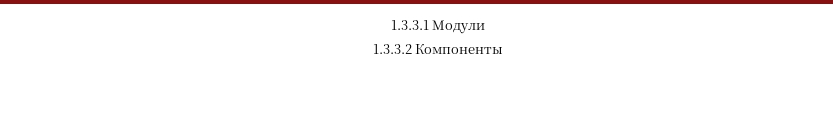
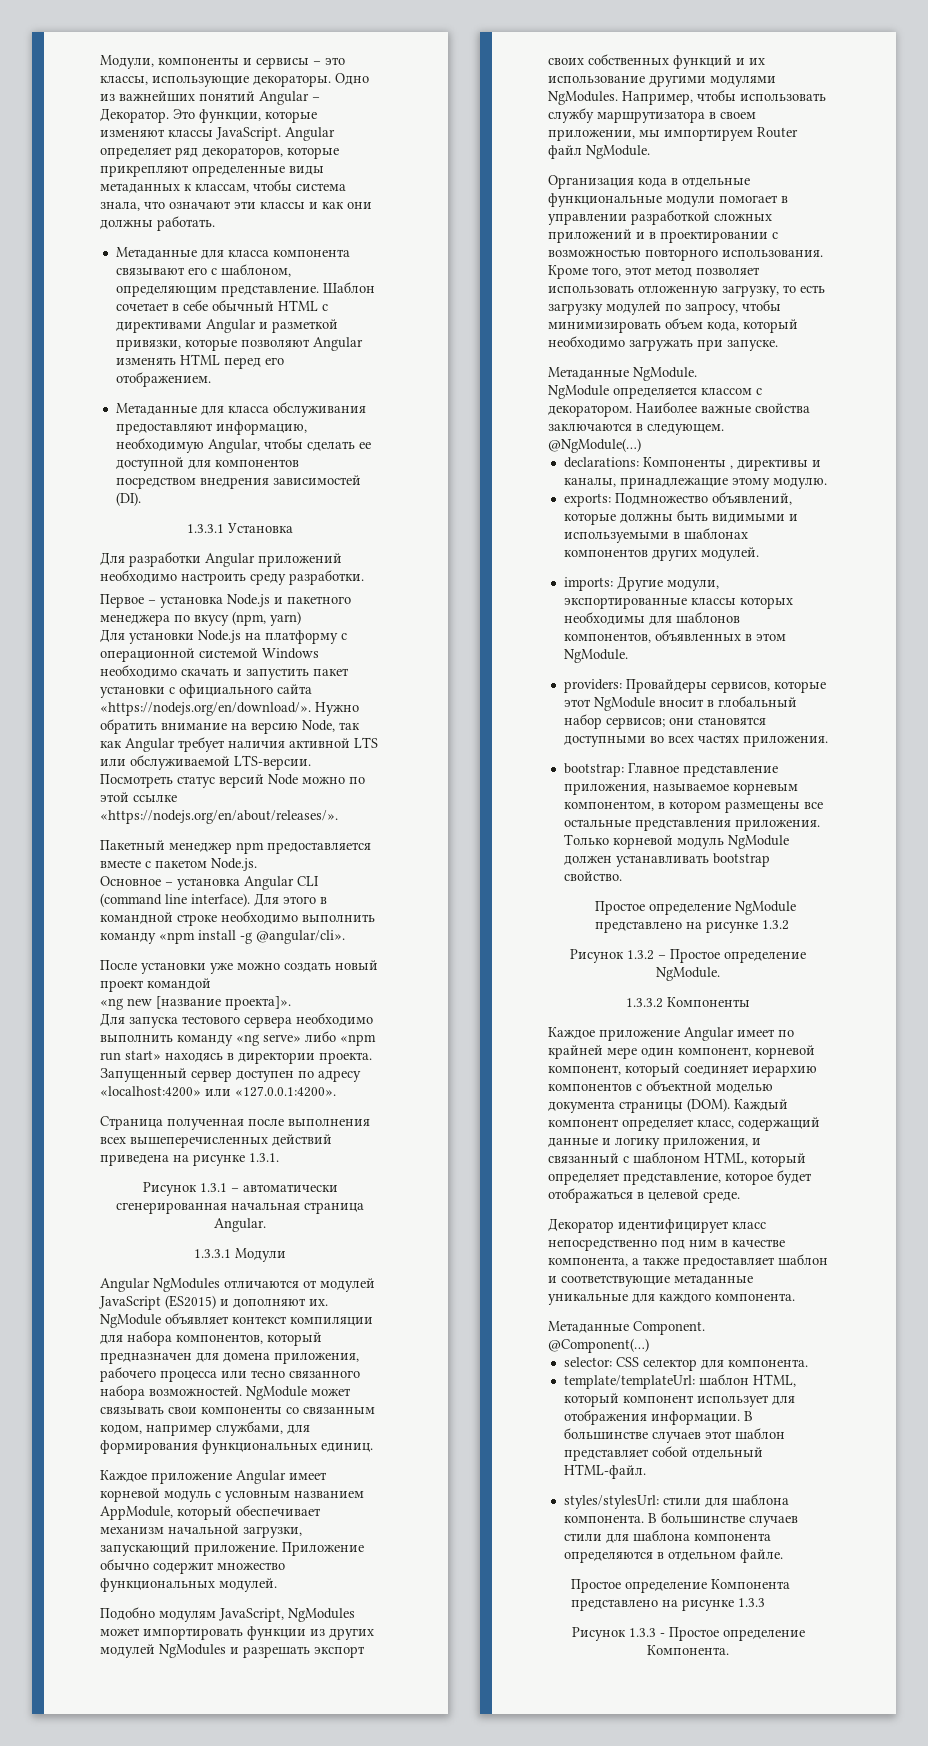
+ Модули, компоненты и сервисы – это классы, использующие декораторы. Одно из важнейших понятий Angular – Декоратор. Это функции, которые изменяют классы JavaScript. Angular определяет ряд декораторов, которые прикрепляют определенные виды метаданных к классам, чтобы система знала, что означают эти классы и как они должны работать.
+ Метаданные для класса компонента связывают его с шаблоном, определяющим представление. Шаблон сочетает в себе обычный HTML с директивами Angular и разметкой привязки, которые позволяют Angular изменять HTML перед его отображением.
+ Метаданные для класса обслуживания предоставляют информацию, необходимую Angular, чтобы сделать ее доступной для компонентов посредством внедрения зависимостей (DI).
+ 1.3.3.1 Установка
+ Для разработки Angular приложений необходимо настроить среду разработки.
+ Первое – установка Node.js и пакетного менеджера по вкусу (npm, yarn)
+ Для установки Node.js на платформу с операционной системой Windows необходимо скачать и запустить пакет установки с официального сайта «https://nodejs.org/en/download/». Нужно обратить внимание на версию Node, так как Angular требует наличия активной LTS или обслуживаемой LTS-версии. Посмотреть статус версий Node можно по этой ссылке «https://nodejs.org/en/about/releases/».
+ Пакетный менеджер npm предоставляется вместе с пакетом Node.js.
+ Основное – установка Angular CLI (command line interface). Для этого в командной строке необходимо выполнить команду «npm install -g @angular/cli».
+ После установки уже можно создать новый проект командой
+ «ng new [название проекта]».
+ Для запуска тестового сервера необходимо выполнить команду «ng serve» либо «npm run start» находясь в директории проекта. Запущенный сервер доступен по адресу «localhost:4200» или «127.0.0.1:4200».
+ Страница полученная после выполнения всех вышеперечисленных действий приведена на рисунке 1.3.1.
+ Рисунок 1.3.1 – автоматически сгенерированная начальная страница Angular.
  1.3.3.1 Модули
+ Angular NgModules отличаются от модулей JavaScript (ES2015) и дополняют их. NgModule объявляет контекст компиляции для набора компонентов, который предназначен для домена приложения, рабочего процесса или тесно связанного набора возможностей. NgModule может связывать свои компоненты со связанным кодом, например службами, для формирования функциональных единиц.
+ Каждое приложение Angular имеет корневой модуль с условным названием AppModule, который обеспечивает механизм начальной загрузки, запускающий приложение. Приложение обычно содержит множество функциональных модулей.
+ Подобно модулям JavaScript, NgModules может импортировать функции из других модулей NgModules и разрешать экспорт своих собственных функций и их использование другими модулями NgModules. Например, чтобы использовать службу маршрутизатора в своем приложении, мы импортируем Router файл NgModule.
+ Организация кода в отдельные функциональные модули помогает в управлении разработкой сложных приложений и в проектировании с возможностью повторного использования. Кроме того, этот метод позволяет использовать отложенную загрузку, то есть загрузку модулей по запросу, чтобы минимизировать объем кода, который необходимо загружать при запуске.
+ Метаданные NgModule.
+ NgModule определяется классом с декоратором. Наиболее важные свойства заключаются в следующем.
+ @NgModule(…)
+ declarations: Компоненты , директивы и каналы, принадлежащие этому модулю.
+ exports: Подмножество объявлений, которые должны быть видимыми и используемыми в шаблонах компонентов других модулей.
+ imports: Другие модули, экспортированные классы которых необходимы для шаблонов компонентов, объявленных в этом NgModule.
+ providers: Провайдеры сервисов, которые этот NgModule вносит в глобальный набор сервисов; они становятся доступными во всех частях приложения.
+ bootstrap: Главное представление приложения, называемое корневым компонентом, в котором размещены все остальные представления приложения. Только корневой модуль NgModule должен устанавливать bootstrap свойство.
+ Простое определение NgModule представлено на рисунке 1.3.2
+ Рисунок 1.3.2 – Простое определение NgModule.
  1.3.3.2 Компоненты
+ Каждое приложение Angular имеет по крайней мере один компонент, корневой компонент, который соединяет иерархию компонентов с объектной моделью документа страницы (DOM). Каждый компонент определяет класс, содержащий данные и логику приложения, и связанный с шаблоном HTML, который определяет представление, которое будет отображаться в целевой среде.
+ Декоратор идентифицирует класс непосредственно под ним в качестве компонента, а также предоставляет шаблон и соответствующие метаданные уникальные для каждого компонента.
+ Метаданные Component.
+ @Component(…)
+ selector: CSS селектор для компонента.
+ template/templateUrl: шаблон HTML, который компонент использует для отображения информации. В большинстве случаев этот шаблон представляет собой отдельный HTML-файл.
+ styles/stylesUrl: стили для шаблона компонента. В большинстве случаев стили для шаблонa компонента определяются в отдельном файле.
+ Простое определение Компонента представлено на рисунке 1.3.3
+ Рисунок 1.3.3 - Простое определение Компонента.

